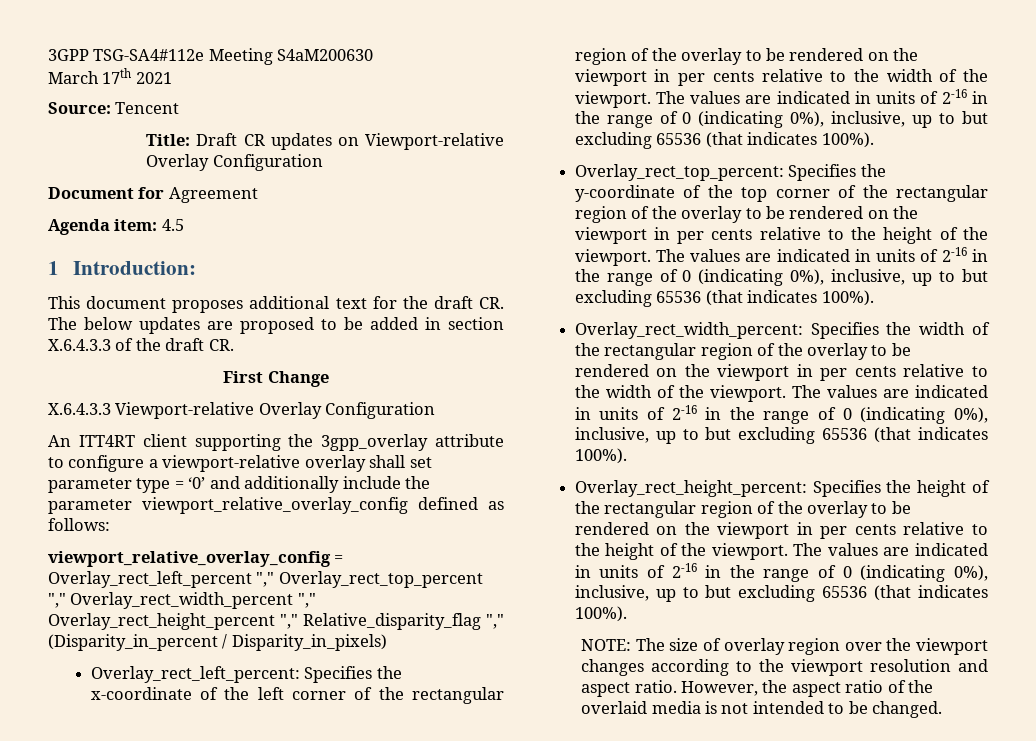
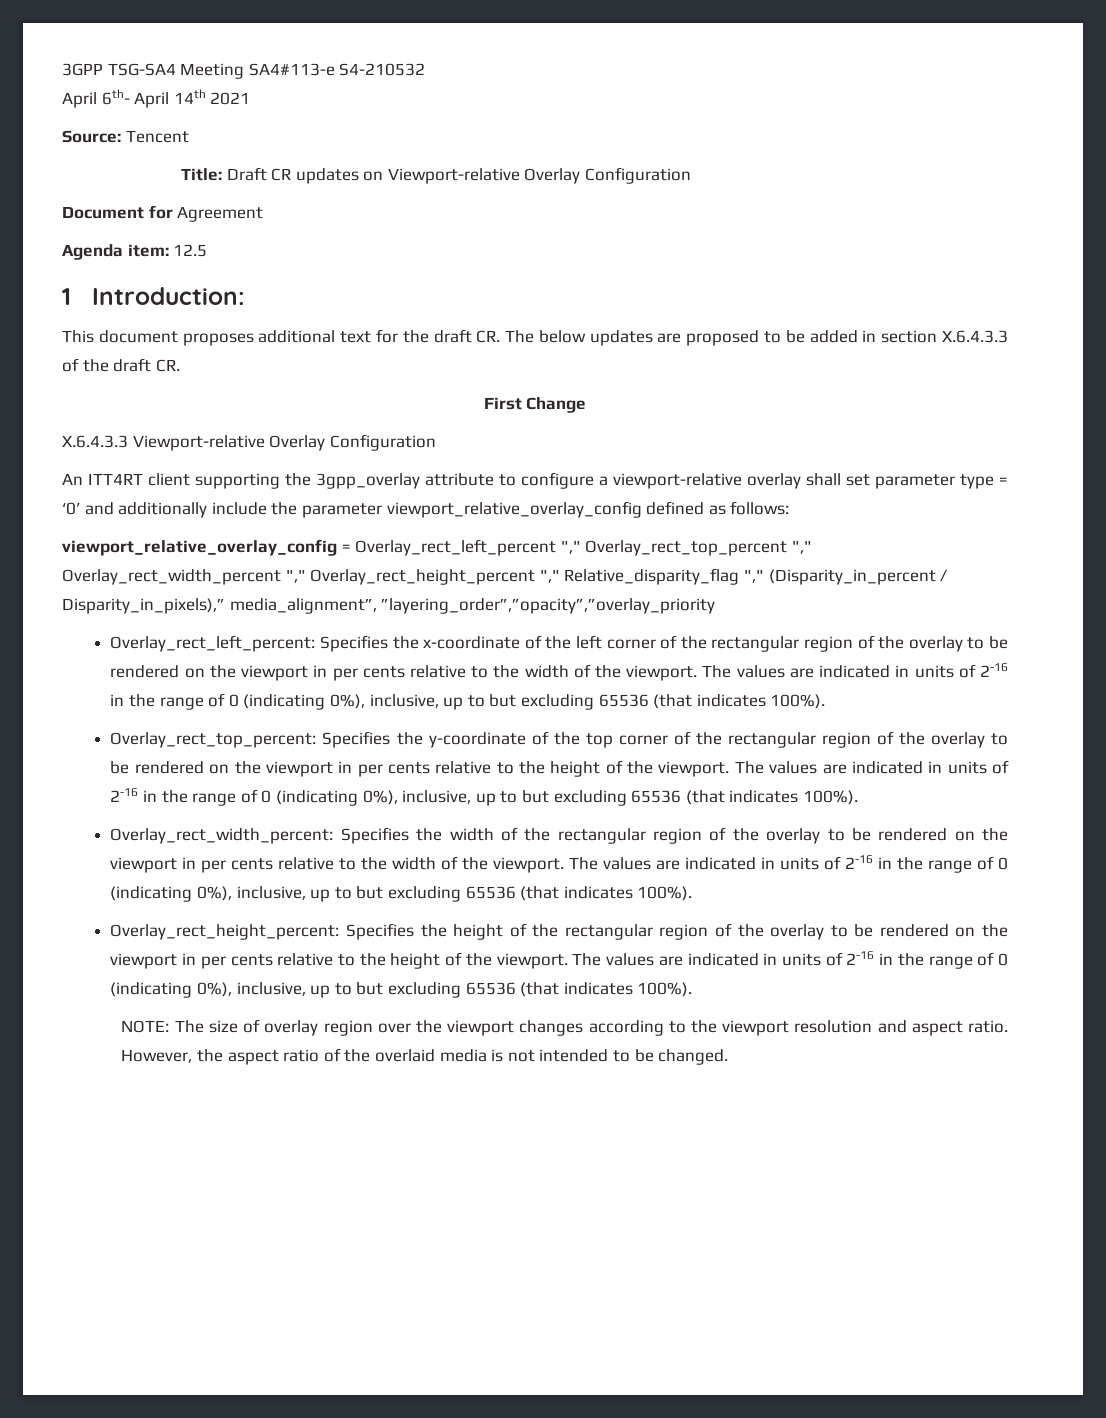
- 3GPP TSG-SA4#112e Meeting S4aM200630
- March 17th 2021
+ 3GPP TSG-SA4 Meeting SA4#113-e S4-210532
+ April 6th- April 14th 2021
- Agenda item: 4.5
+ Agenda item: 12.5
- viewport_relative_overlay_config = Overlay_rect_left_percent "," Overlay_rect_top_percent "," Overlay_rect_width_percent "," Overlay_rect_height_percent "," Relative_disparity_flag "," (Disparity_in_percent / Disparity_in_pixels)
+ viewport_relative_overlay_config = Overlay_rect_left_percent "," Overlay_rect_top_percent "," Overlay_rect_width_percent "," Overlay_rect_height_percent "," Relative_disparity_flag "," (Disparity_in_percent / Disparity_in_pixels),” media_alignment”, ”layering_order”,”opacity”,”overlay_priority

